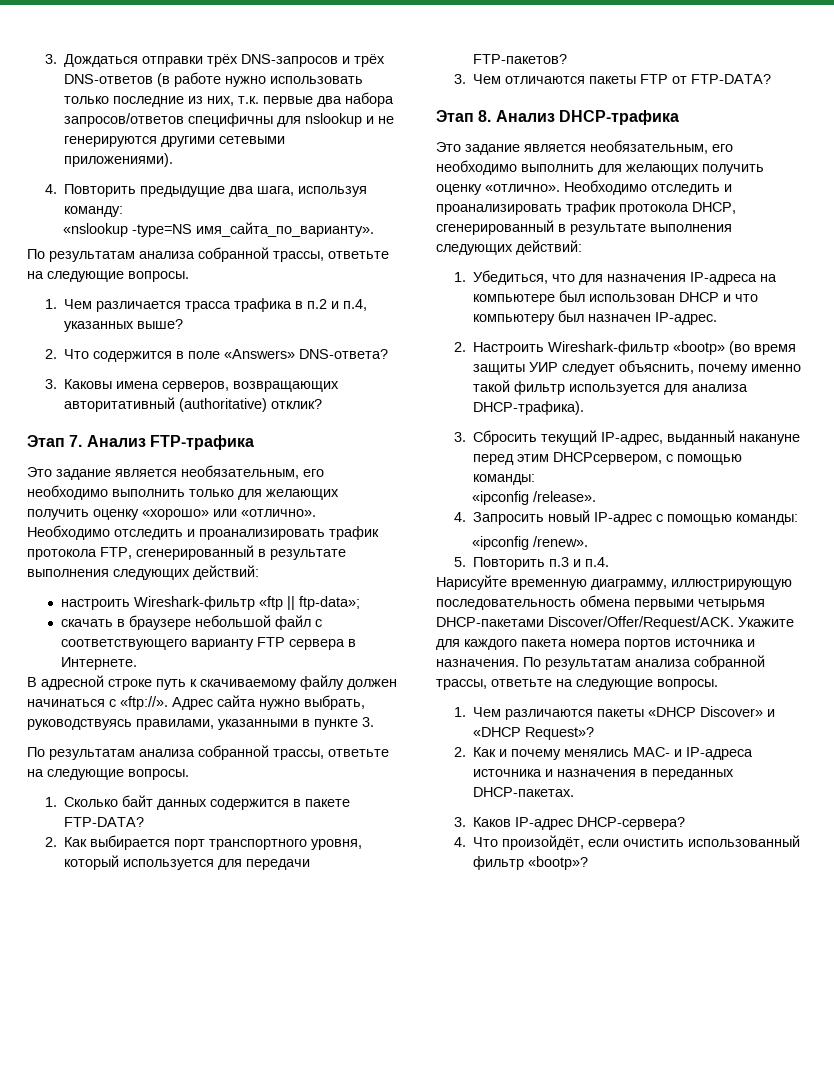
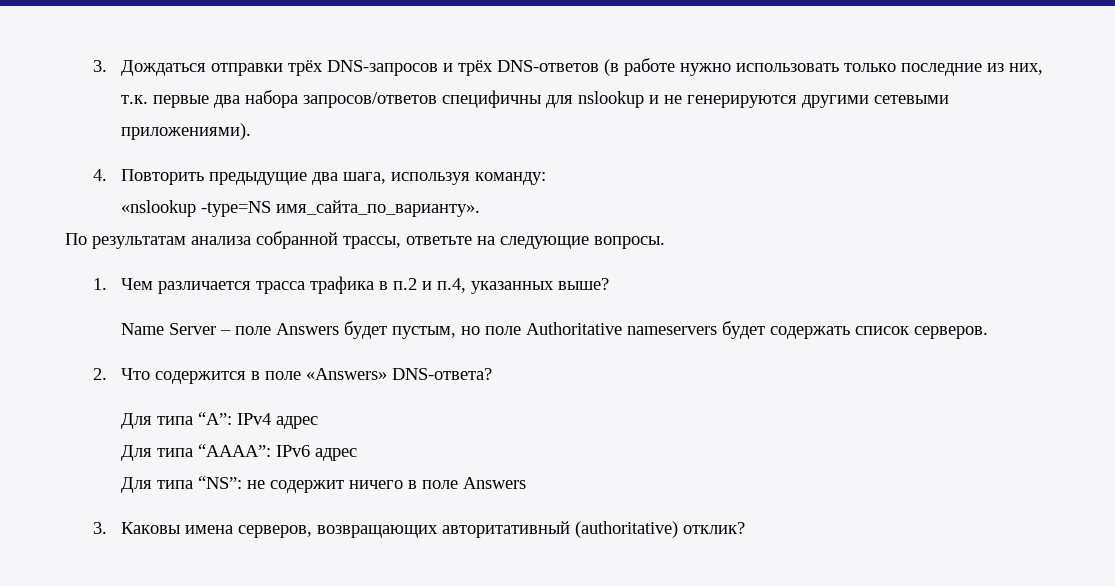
+ Name Server – поле Answers будет пустым, но поле Authoritative nameservers будет содержать список серверов.
+ Для типа “A”: IPv4 адрес
+ Для типа “AAAA”: IPv6 адрес
+ Для типа “NS”: не содержит ничего в поле Answers
- Этап 7. Анализ FTP-трафика
- Это задание является необязательным, его необходимо выполнить только для желающих получить оценку «хорошо» или «отлично». Необходимо отследить и проанализировать трафик протокола FTP, сгенерированный в результате выполнения следующих действий:
- настроить Wireshark-фильтр «ftp || ftp-data»;
- скачать в браузере небольшой файл с соответствующего варианту FTP сервера в Интернете.
- В адресной строке путь к скачиваемому файлу должен начинаться с «ftp://». Адрес сайта нужно выбрать, руководствуясь правилами, указанными в пункте 3.
- По результатам анализа собранной трассы, ответьте на следующие вопросы.
- 1. Сколько байт данных содержится в пакете FTP-DATA?
- 2. Как выбирается порт транспортного уровня, который используется для передачи FTP-пакетов?
- 3. Чем отличаются пакеты FTP от FTP-DATA?
- Этап 8. Анализ DHCP-трафика
- Это задание является необязательным, его необходимо выполнить для желающих получить оценку «отлично». Необходимо отследить и проанализировать трафик протокола DHCP, сгенерированный в результате выполнения следующих действий:
- 1. Убедиться, что для назначения IP-адреса на компьютере был использован DHCP и что компьютеру был назначен IP-адрес.
- 2. Настроить Wireshark-фильтр «bootp» (во время защиты УИР следует объяснить, почему именно такой фильтр используется для анализа DHCP-трафика).
- 3. Сбросить текущий IP-адрес, выданный накануне перед этим DHCPсервером, с помощью команды:
- «ipconfig /release».
- 4. Запросить новый IP-адрес с помощью команды:
- «ipconfig /renew».
- 5. Повторить п.3 и п.4.
- Нарисуйте временную диаграмму, иллюстрирующую последовательность обмена первыми четырьмя DHCP-пакетами Discover/Offer/Request/ACK. Укажите для каждого пакета номера портов источника и назначения. По результатам анализа собранной трассы, ответьте на следующие вопросы.
- 1. Чем различаются пакеты «DHCP Discover» и «DHCP Request»?
- 2. Как и почему менялись MAC- и IP-адреса источника и назначения в переданных DHCP-пакетах.
- 3. Каков IP-адрес DHCP-сервера?
- 4. Что произойдёт, если очистить использованный фильтр «bootp»?

